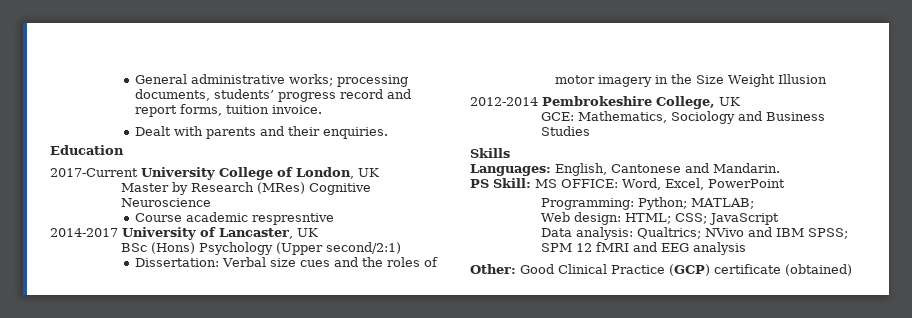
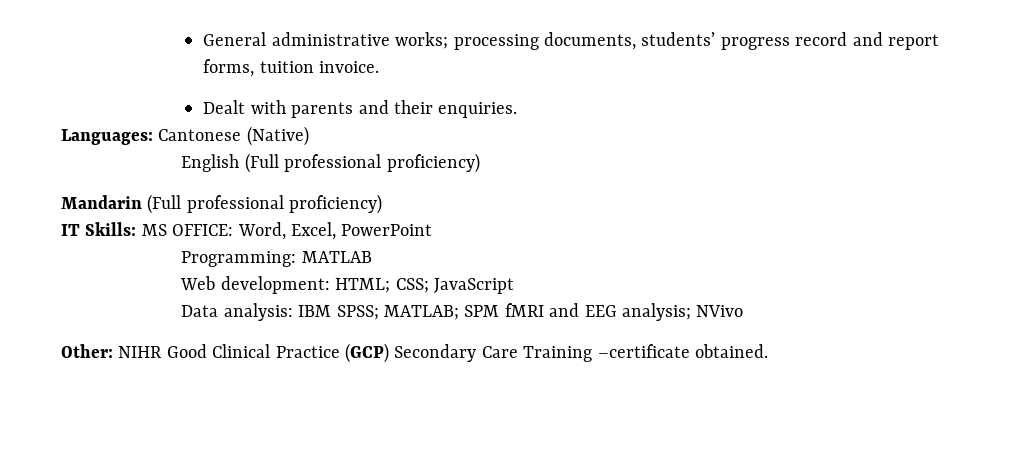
- Education
- 2017-Current University College of London, UK
- Master by Research (MRes) Cognitive Neuroscience
- Course academic respresntive
- 2014-2017 University of Lancaster, UK
- BSc (Hons) Psychology (Upper second/2:1)
- Dissertation: Verbal size cues and the roles of motor imagery in the Size Weight Illusion
- 2012-2014 Pembrokeshire College, UK
- GCE: Mathematics, Sociology and Business Studies
- Skills
- Languages: English, Cantonese and Mandarin.
- PS Skill: MS OFFICE: Word, Excel, PowerPoint
+ Languages: Cantonese (Native)
+ English (Full professional proficiency)
+ Mandarin (Full professional proficiency)
+ IT Skills: MS OFFICE: Word, Excel, PowerPoint
- Programming: Python; MATLAB;
+ Programming: MATLAB
- Web design: HTML; CSS; JavaScript
+ Web development: HTML; CSS; JavaScript
- Data analysis: Qualtrics; NVivo and IBM SPSS; SPM 12 fMRI and EEG analysis
+ Data analysis: IBM SPSS; MATLAB; SPM fMRI and EEG analysis; NVivo
- Other: Good Clinical Practice (GCP) certificate (obtained)
+ Other: NIHR Good Clinical Practice (GCP) Secondary Care Training –certificate obtained.

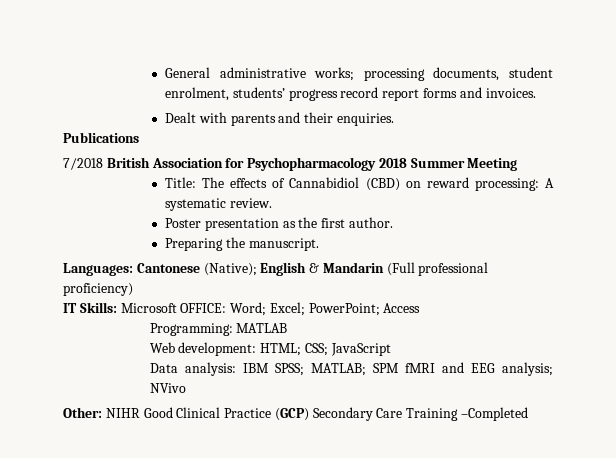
- General administrative works; processing documents, students’ progress record and report forms, tuition invoice.
+ General administrative works; processing documents, student enrolment, students’ progress record report forms and invoices.
- Languages: Cantonese (Native)
- English (Full professional proficiency)
- Mandarin (Full professional proficiency)
+ Publications
+ 7/2018 British Association for Psychopharmacology 2018 Summer Meeting
+ Title: The effects of Cannabidiol (CBD) on reward processing: A systematic review.
+ Poster presentation as the first author.
+ Preparing the manuscript.
+ Languages: Cantonese (Native); English & Mandarin (Full professional proficiency)
- IT Skills: MS OFFICE: Word, Excel, PowerPoint
+ IT Skills: Microsoft OFFICE: Word; Excel; PowerPoint; Access
- Other: NIHR Good Clinical Practice (GCP) Secondary Care Training –certificate obtained.
+ Other: NIHR Good Clinical Practice (GCP) Secondary Care Training –Completed

